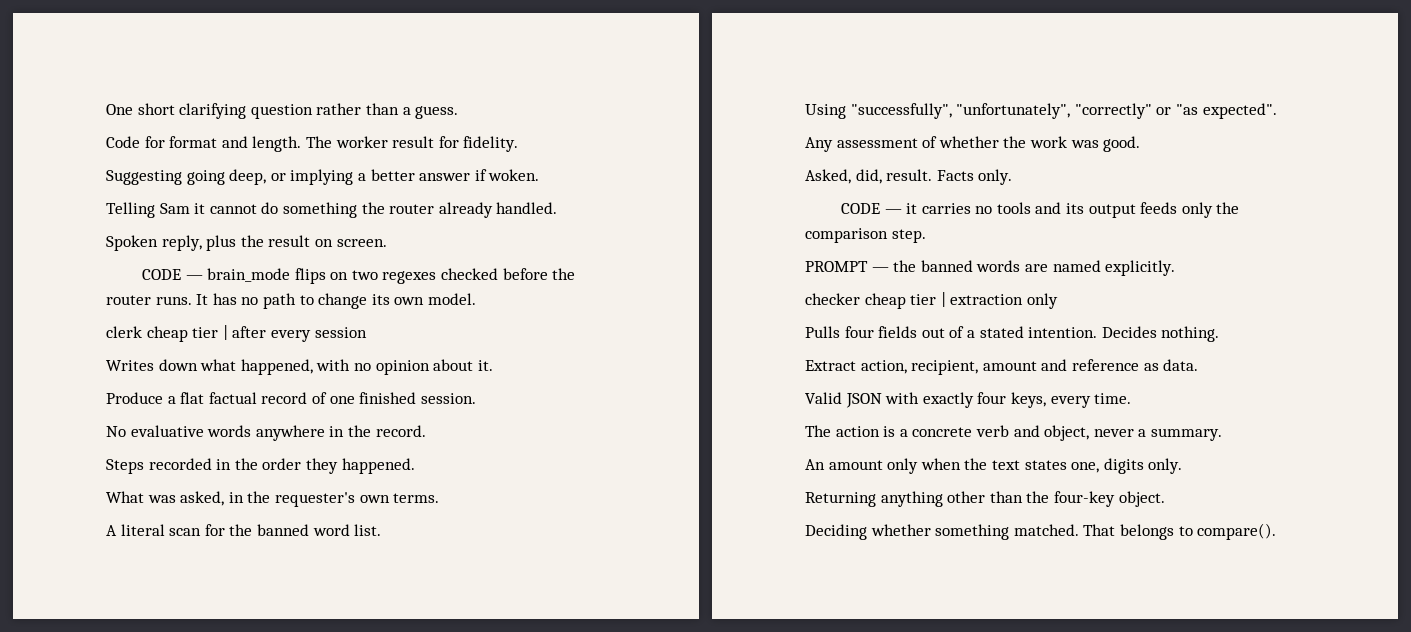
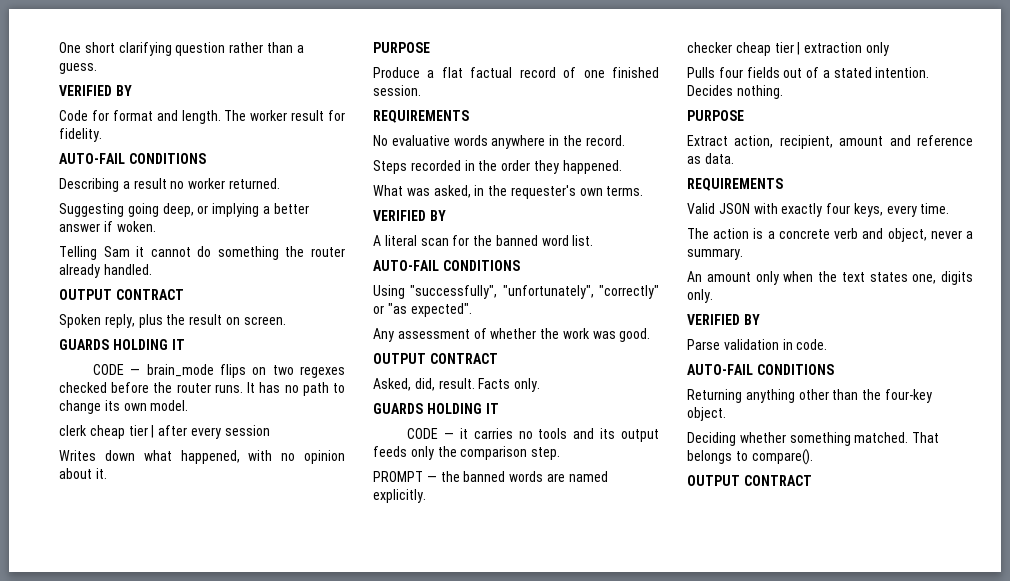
  One short clarifying question rather than a guess.
+ VERIFIED BY
  The worker result for fidelity.
+ AUTO-FAIL CONDITIONS
+ Describing a result no worker returned.
  Telling Sam it cannot do something the router already handled.
+ OUTPUT CONTRACT
  Spoken reply, plus the result on screen.
+ GUARDS HOLDING IT
  Writes down what happened, with no opinion about it.
+ PURPOSE
  Produce a flat factual record of one finished session.
+ REQUIREMENTS
  What was asked, in the requester's own terms.
+ VERIFIED BY
  A literal scan for the banned word list.
+ AUTO-FAIL CONDITIONS
  Any assessment of whether the work was good.
+ OUTPUT CONTRACT
  Facts only.
+ GUARDS HOLDING IT
  Decides nothing.
+ PURPOSE
  Extract action, recipient, amount and reference as data.
+ REQUIREMENTS
  An amount only when the text states one, digits only.
+ VERIFIED BY
+ Parse validation in code.
+ AUTO-FAIL CONDITIONS
  That belongs to compare().
+ OUTPUT CONTRACT

